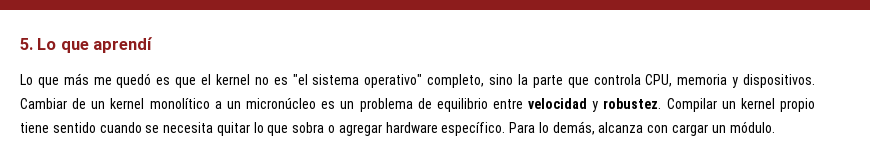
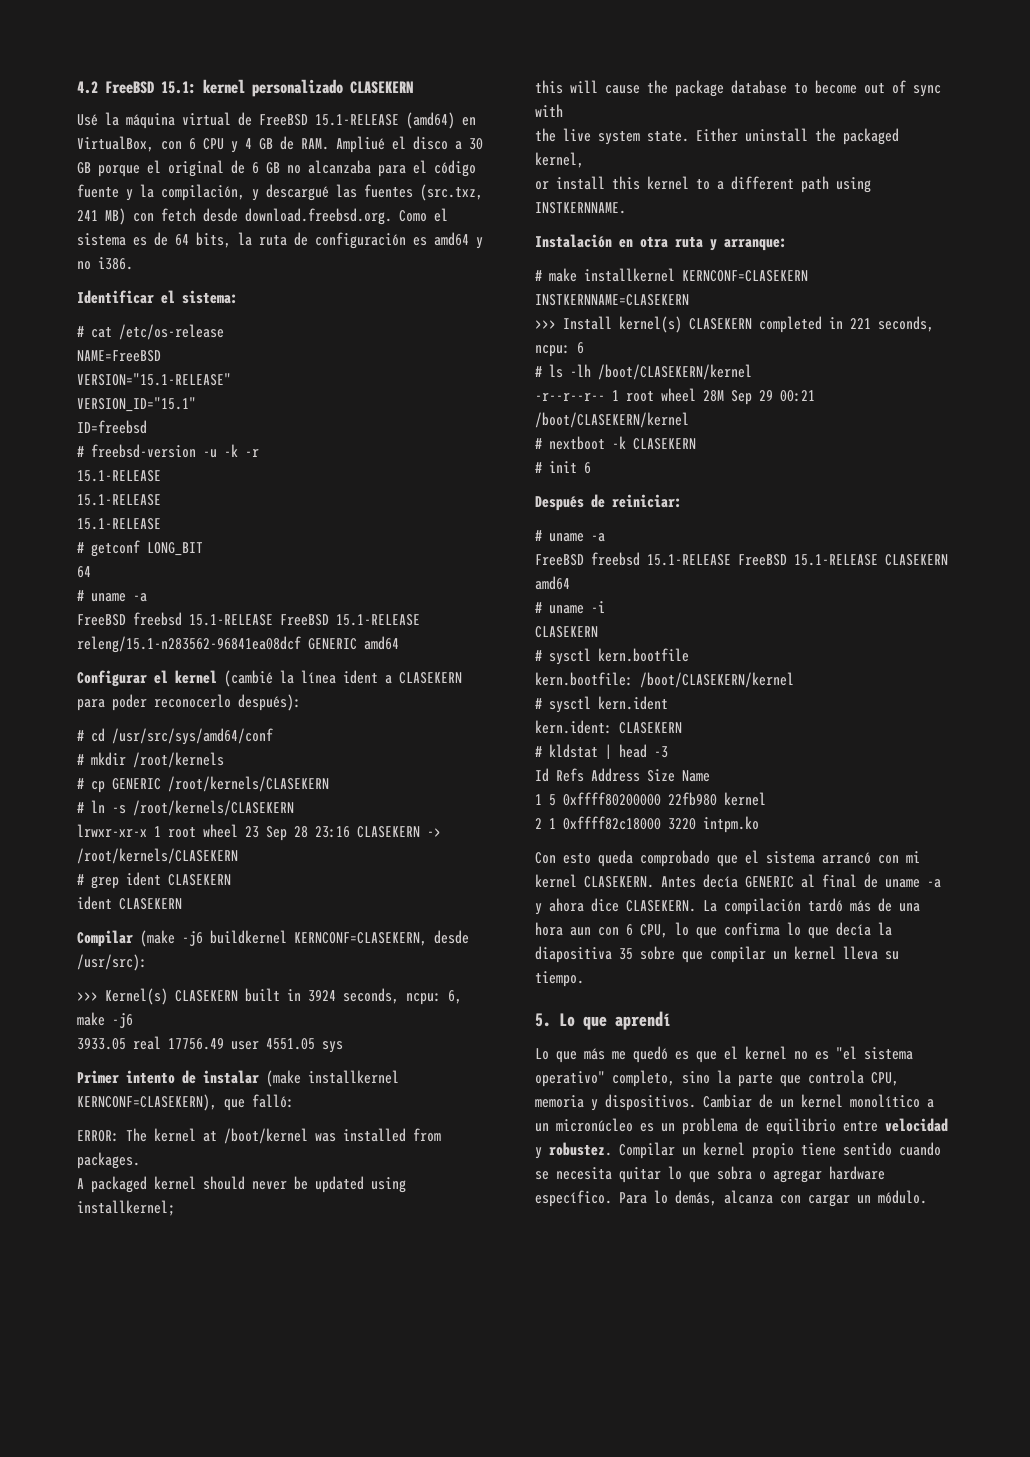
+ 4.2 FreeBSD 15.1: kernel personalizado CLASEKERN
+ Usé la máquina virtual de FreeBSD 15.1-RELEASE (amd64) en VirtualBox, con 6 CPU y 4 GB de RAM. Ampliué el disco a 30 GB porque el original de 6 GB no alcanzaba para el código fuente y la compilación, y descargué las fuentes (src.txz, 241 MB) con fetch desde download.freebsd.org. Como el sistema es de 64 bits, la ruta de configuración es amd64 y no i386.
+ Identificar el sistema:
+ # cat /etc/os-release
+ NAME=FreeBSD
+ VERSION="15.1-RELEASE"
+ VERSION_ID="15.1"
+ ID=freebsd
+ # freebsd-version -u -k -r
+ 15.1-RELEASE
+ 15.1-RELEASE
+ 15.1-RELEASE
+ # getconf LONG_BIT
+ 64
+ # uname -a
+ FreeBSD freebsd 15.1-RELEASE FreeBSD 15.1-RELEASE releng/15.1-n283562-96841ea08dcf GENERIC amd64
+ Configurar el kernel (cambié la línea ident a CLASEKERN para poder reconocerlo después):
+ # cd /usr/src/sys/amd64/conf
+ # mkdir /root/kernels
+ # cp GENERIC /root/kernels/CLASEKERN
+ # ln -s /root/kernels/CLASEKERN
+ lrwxr-xr-x 1 root wheel 23 Sep 28 23:16 CLASEKERN -> /root/kernels/CLASEKERN
+ # grep ident CLASEKERN
+ ident CLASEKERN
+ Compilar (make -j6 buildkernel KERNCONF=CLASEKERN, desde /usr/src):
+ >>> Kernel(s) CLASEKERN built in 3924 seconds, ncpu: 6, make -j6
+ 3933.05 real 17756.49 user 4551.05 sys
+ Primer intento de instalar (make installkernel KERNCONF=CLASEKERN), que falló:
+ ERROR: The kernel at /boot/kernel was installed from packages.
+ A packaged kernel should never be updated using installkernel;
+ this will cause the package database to become out of sync with
+ the live system state. Either uninstall the packaged kernel,
+ or install this kernel to a different path using INSTKERNNAME.
+ Instalación en otra ruta y arranque:
+ # make installkernel KERNCONF=CLASEKERN INSTKERNNAME=CLASEKERN
+ >>> Install kernel(s) CLASEKERN completed in 221 seconds, ncpu: 6
+ # ls -lh /boot/CLASEKERN/kernel
+ -r--r--r-- 1 root wheel 28M Sep 29 00:21 /boot/CLASEKERN/kernel
+ # nextboot -k CLASEKERN
+ # init 6
+ Después de reiniciar:
+ # uname -a
+ FreeBSD freebsd 15.1-RELEASE FreeBSD 15.1-RELEASE CLASEKERN amd64
+ # uname -i
+ CLASEKERN
+ # sysctl kern.bootfile
+ kern.bootfile: /boot/CLASEKERN/kernel
+ # sysctl kern.ident
+ kern.ident: CLASEKERN
+ # kldstat | head -3
+ Id Refs Address Size Name
+ 1 5 0xffff80200000 22fb980 kernel
+ 2 1 0xffff82c18000 3220 intpm.ko
+ Con esto queda comprobado que el sistema arrancó con mi kernel CLASEKERN. Antes decía GENERIC al final de uname -a y ahora dice CLASEKERN. La compilación tardó más de una hora aun con 6 CPU, lo que confirma lo que decía la diapositiva 35 sobre que compilar un kernel lleva su tiempo.

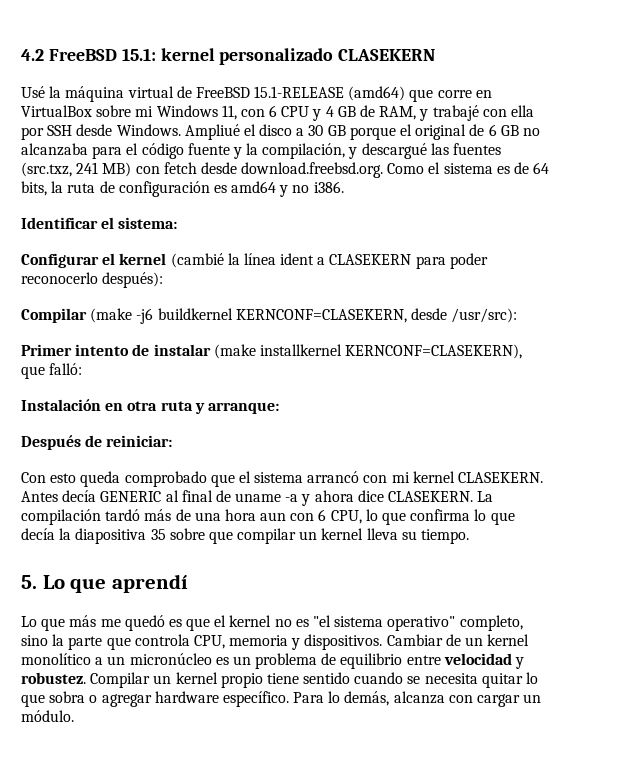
- Usé la máquina virtual de FreeBSD 15.1-RELEASE (amd64) en VirtualBox, con 6 CPU y 4 GB de RAM. Ampliué el disco a 30 GB porque el original de 6 GB no alcanzaba para el código fuente y la compilación, y descargué las fuentes (src.txz, 241 MB) con fetch desde download.freebsd.org. Como el sistema es de 64 bits, la ruta de configuración es amd64 y no i386.
+ Usé la máquina virtual de FreeBSD 15.1-RELEASE (amd64) que corre en VirtualBox sobre mi Windows 11, con 6 CPU y 4 GB de RAM, y trabajé con ella por SSH desde Windows. Ampliué el disco a 30 GB porque el original de 6 GB no alcanzaba para el código fuente y la compilación, y descargué las fuentes (src.txz, 241 MB) con fetch desde download.freebsd.org. Como el sistema es de 64 bits, la ruta de configuración es amd64 y no i386.
- # cat /etc/os-release
- NAME=FreeBSD
- VERSION="15.1-RELEASE"
- VERSION_ID="15.1"
- ID=freebsd
- # freebsd-version -u -k -r
- 15.1-RELEASE
- 15.1-RELEASE
- 15.1-RELEASE
- # getconf LONG_BIT
- 64
- # uname -a
- FreeBSD freebsd 15.1-RELEASE FreeBSD 15.1-RELEASE releng/15.1-n283562-96841ea08dcf GENERIC amd64
- # cd /usr/src/sys/amd64/conf
- # mkdir /root/kernels
- # cp GENERIC /root/kernels/CLASEKERN
- # ln -s /root/kernels/CLASEKERN
- lrwxr-xr-x 1 root wheel 23 Sep 28 23:16 CLASEKERN -> /root/kernels/CLASEKERN
- # grep ident CLASEKERN
- ident CLASEKERN
- >>> Kernel(s) CLASEKERN built in 3924 seconds, ncpu: 6, make -j6
- 3933.05 real 17756.49 user 4551.05 sys
- ERROR: The kernel at /boot/kernel was installed from packages.
- A packaged kernel should never be updated using installkernel;
- this will cause the package database to become out of sync with
- the live system state. Either uninstall the packaged kernel,
- or install this kernel to a different path using INSTKERNNAME.
- # make installkernel KERNCONF=CLASEKERN INSTKERNNAME=CLASEKERN
- >>> Install kernel(s) CLASEKERN completed in 221 seconds, ncpu: 6
- # ls -lh /boot/CLASEKERN/kernel
- -r--r--r-- 1 root wheel 28M Sep 29 00:21 /boot/CLASEKERN/kernel
- # nextboot -k CLASEKERN
- # init 6
  Después de reiniciar:
- # uname -a
- FreeBSD freebsd 15.1-RELEASE FreeBSD 15.1-RELEASE CLASEKERN amd64
- # uname -i
- CLASEKERN
- # sysctl kern.bootfile
- kern.bootfile: /boot/CLASEKERN/kernel
- # sysctl kern.ident
- kern.ident: CLASEKERN
- # kldstat | head -3
- Id Refs Address Size Name
- 1 5 0xffff80200000 22fb980 kernel
- 2 1 0xffff82c18000 3220 intpm.ko

